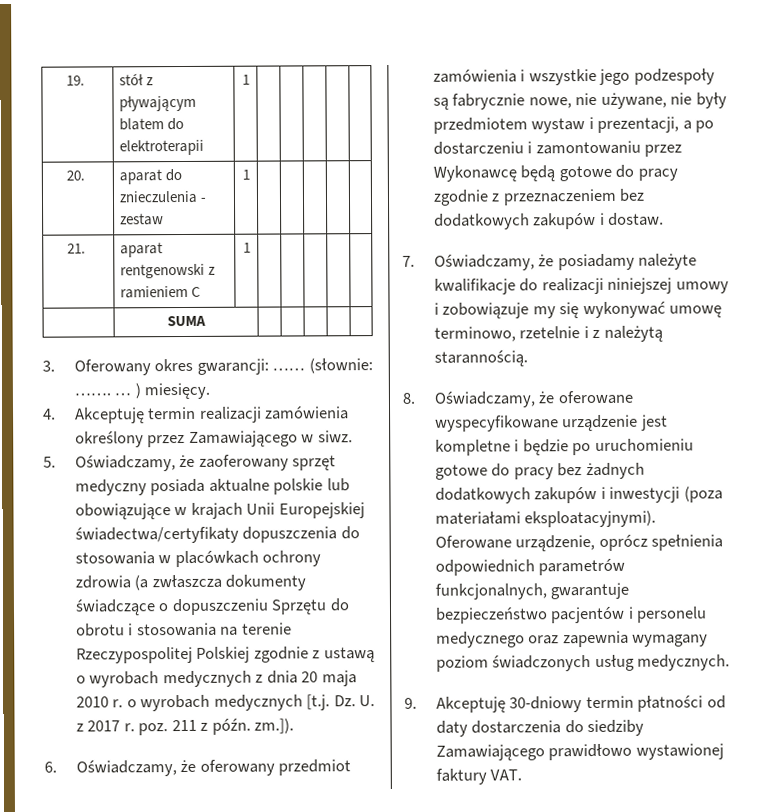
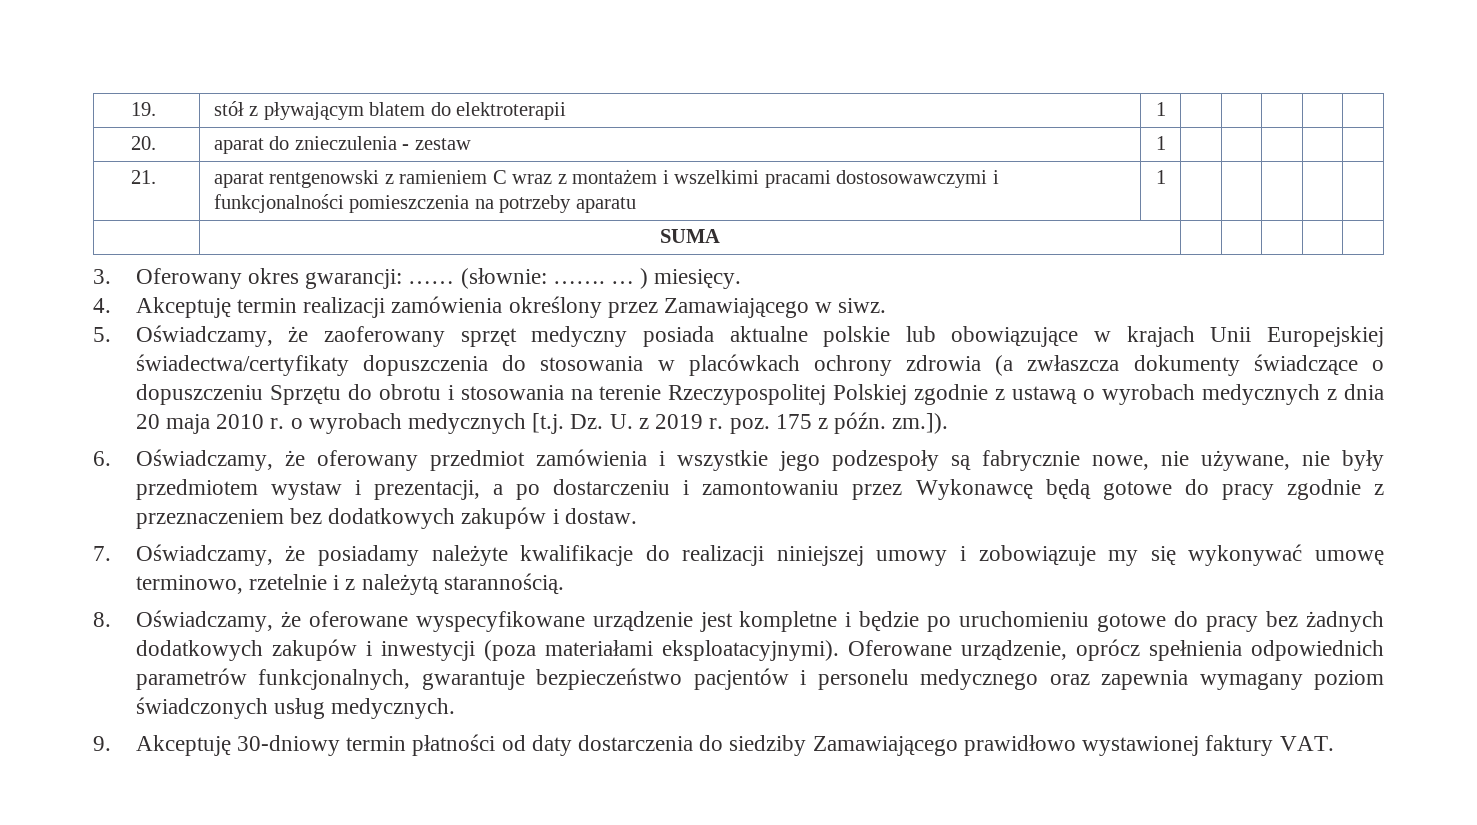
- 21. | aparat rentgenowski z ramieniem C | 1 | | | | |
+ 21. | aparat rentgenowski z ramieniem C wraz z montażem i wszelkimi pracami dostosowawczymi i funkcjonalności pomieszczenia na potrzeby aparatu | 1 | | | | |
- 5. Oświadczamy, że zaoferowany sprzęt medyczny posiada aktualne polskie lub obowiązujące w krajach Unii Europejskiej świadectwa/certyfikaty dopuszczenia do stosowania w placówkach ochrony zdrowia (a zwłaszcza dokumenty świadczące o dopuszczeniu Sprzętu do obrotu i stosowania na terenie Rzeczypospolitej Polskiej zgodnie z ustawą o wyrobach medycznych z dnia 20 maja 2010 r. o wyrobach medycznych [t.j. Dz. U. z 2017 r. poz. 211 z późn. zm.]).
+ 5. Oświadczamy, że zaoferowany sprzęt medyczny posiada aktualne polskie lub obowiązujące w krajach Unii Europejskiej świadectwa/certyfikaty dopuszczenia do stosowania w placówkach ochrony zdrowia (a zwłaszcza dokumenty świadczące o dopuszczeniu Sprzętu do obrotu i stosowania na terenie Rzeczypospolitej Polskiej zgodnie z ustawą o wyrobach medycznych z dnia 20 maja 2010 r. o wyrobach medycznych [t.j. Dz. U. z 2019 r. poz. 175 z późn. zm.]).

